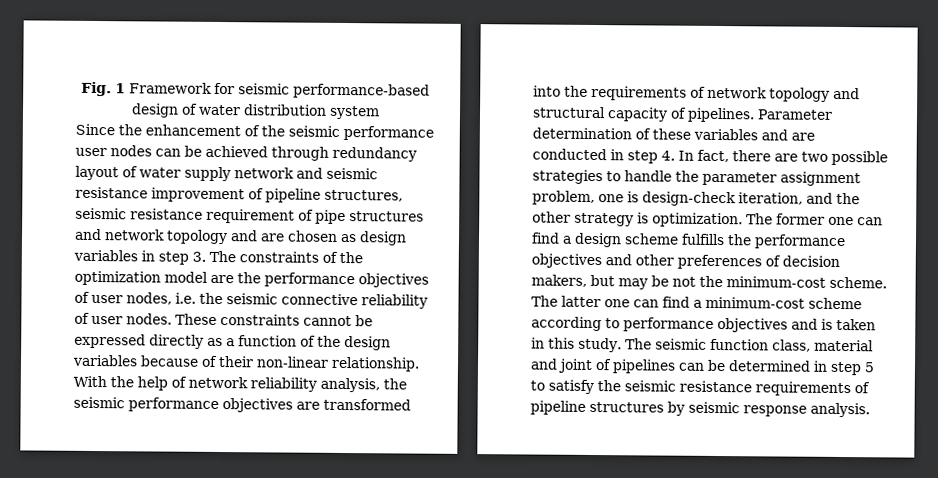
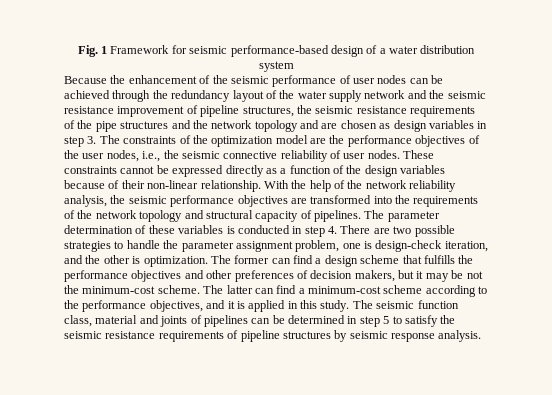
- Fig. 1 Framework for seismic performance-based design of water distribution system
+ Fig. 1 Framework for seismic performance-based design of a water distribution system
- Since the enhancement of the seismic performance user nodes can be achieved through redundancy layout of water supply network and seismic resistance improvement of pipeline structures, seismic resistance requirement of pipe structures and network topology and are chosen as design variables in step 3. The constraints of the optimization model are the performance objectives of user nodes, i.e. the seismic connective reliability of user nodes.
+ Because the enhancement of the seismic performance of user nodes can be achieved through the redundancy layout of the water supply network and the seismic resistance improvement of pipeline structures, the seismic resistance requirements of the pipe structures and the network topology and are chosen as design variables in step 3. The constraints of the optimization model are the performance objectives of the user nodes, i.e., the seismic connective reliability of user nodes.
- With the help of network reliability analysis, the seismic performance objectives are transformed into the requirements of network topology and structural capacity of pipelines.
+ With the help of the network reliability analysis, the seismic performance objectives are transformed into the requirements of the network topology and structural capacity of pipelines.
- Parameter determination of these variables and are conducted in step 4. In fact, there are two possible strategies to handle the parameter assignment problem, one is design-check iteration, and the other strategy is optimization.
+ The parameter determination of these variables is conducted in step 4. There are two possible strategies to handle the parameter assignment problem, one is design-check iteration, and the other is optimization.
- The former one can find a design scheme fulfills the performance objectives and other preferences of decision makers, but may be not the minimum-cost scheme.
+ The former can find a design scheme that fulfills the performance objectives and other preferences of decision makers, but it may be not the minimum-cost scheme.
- The latter one can find a minimum-cost scheme according to performance objectives and is taken in this study.
+ The latter can find a minimum-cost scheme according to the performance objectives, and it is applied in this study.
- The seismic function class, material and joint of pipelines can be determined in step 5 to satisfy the seismic resistance requirements of pipeline structures by seismic response analysis.
+ The seismic function class, material and joints of pipelines can be determined in step 5 to satisfy the seismic resistance requirements of pipeline structures by seismic response analysis.

